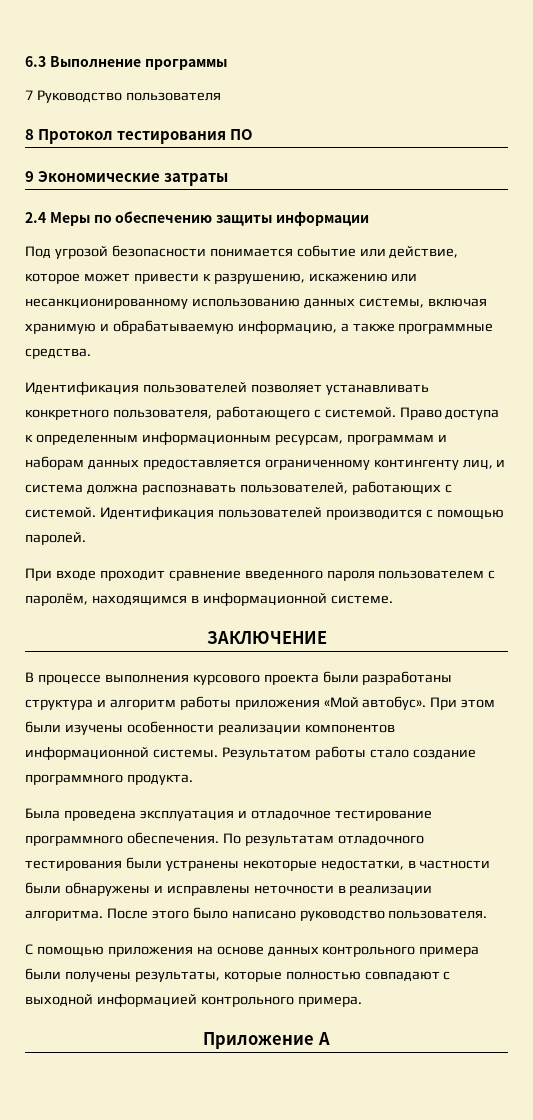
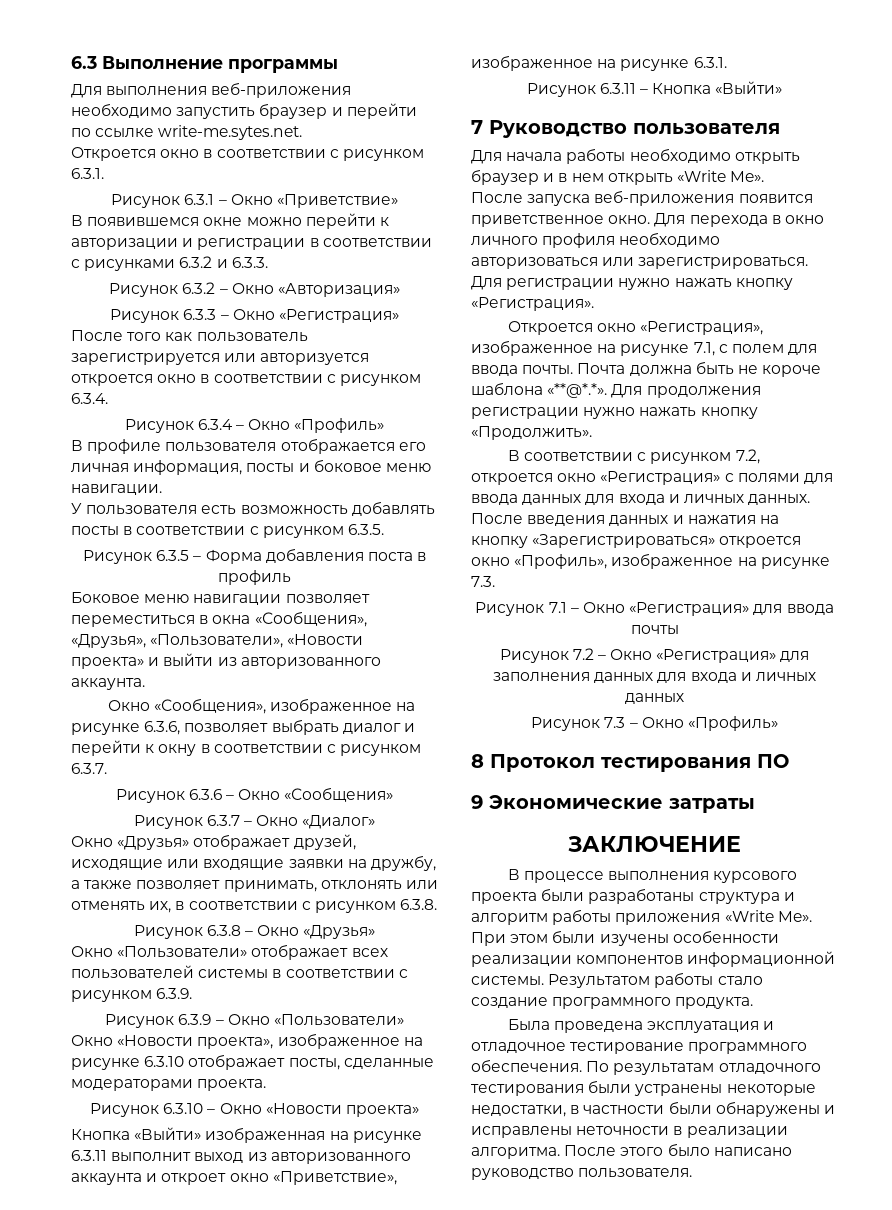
+ Для выполнения веб-приложения необходимо запустить браузер и перейти по ссылке write-me.sytes.net.
+ Откроется окно в соответствии с рисунком 6.3.1.
+ Рисунок 6.3.1 – Окно «Приветствие»
+ В появившемся окне можно перейти к авторизации и регистрации в соответствии с рисунками 6.3.2 и 6.3.3.
+ Рисунок 6.3.2 – Окно «Авторизация»
+ Рисунок 6.3.3 – Окно «Регистрация»
+ После того как пользователь зарегистрируется или авторизуется откроется окно в соответствии с рисунком 6.3.4.
+ Рисунок 6.3.4 – Окно «Профиль»
+ В профиле пользователя отображается его личная информация, посты и боковое меню навигации.
+ У пользователя есть возможность добавлять посты в соответствии с рисунком 6.3.5.
+ Рисунок 6.3.5 – Форма добавления поста в профиль
+ Боковое меню навигации позволяет переместиться в окна «Сообщения», «Друзья», «Пользователи», «Новости проекта» и выйти из авторизованного аккаунта.
+ Окно «Сообщения», изображенное на рисунке 6.3.6, позволяет выбрать диалог и перейти к окну в соответствии с рисунком 6.3.7.
+ Рисунок 6.3.6 – Окно «Сообщения»
+ Рисунок 6.3.7 – Окно «Диалог»
+ Окно «Друзья» отображает друзей, исходящие или входящие заявки на дружбу, а также позволяет принимать, отклонять или отменять их, в соответствии с рисунком 6.3.8.
+ Рисунок 6.3.8 – Окно «Друзья»
+ Окно «Пользователи» отображает всех пользователей системы в соответствии с рисунком 6.3.9.
+ Рисунок 6.3.9 – Окно «Пользователи»
+ Окно «Новости проекта», изображенное на рисунке 6.3.10 отображает посты, сделанные модераторами проекта.
+ Рисунок 6.3.10 – Окно «Новости проекта»
+ Кнопка «Выйти» изображенная на рисунке 6.3.11 выполнит выход из авторизованного аккаунта и откроет окно «Приветствие», изображенное на рисунке 6.3.1.
+ Рисунок 6.3.11 – Кнопка «Выйти»
  7 Руководство пользователя
+ Для начала работы необходимо открыть браузер и в нем открыть «Write Me».
+ После запуска веб-приложения появится приветственное окно. Для перехода в окно личного профиля необходимо авторизоваться или зарегистрироваться. Для регистрации нужно нажать кнопку «Регистрация».
+ Откроется окно «Регистрация», изображенное на рисунке 7.1, с полем для ввода почты. Почта должна быть не короче шаблона «**@*.*». Для продолжения регистрации нужно нажать кнопку «Продолжить».
+ В соответствии с рисунком 7.2, откроется окно «Регистрация» с полями для ввода данных для входа и личных данных. После введения данных и нажатия на кнопку «Зарегистрироваться» откроется окно «Профиль», изображенное на рисунке 7.3.
+ Рисунок 7.1 – Окно «Регистрация» для ввода почты
+ Рисунок 7.2 – Окно «Регистрация» для заполнения данных для входа и личных данных
+ Рисунок 7.3 – Окно «Профиль»
- 2.4 Меры по обеспечению защиты информации
- Под угрозой безопасности понимается событие или действие, которое может привести к разрушению, искажению или несанкционированному использованию данных системы, включая хранимую и обрабатываемую информацию, а также программные средства.
- Идентификация пользователей позволяет устанавливать конкретного пользователя, работающего с системой. Право доступа к определенным информационным ресурсам, программам и наборам данных предоставляется ограниченному контингенту лиц, и система должна распознавать пользователей, работающих с системой. Идентификация пользователей производится с помощью паролей.
- При входе проходит сравнение введенного пароля пользователем с паролём, находящимся в информационной системе.
- В процессе выполнения курсового проекта были разработаны структура и алгоритм работы приложения «Мой автобус». При этом были изучены особенности реализации компонентов информационной системы.
+ В процессе выполнения курсового проекта были разработаны структура и алгоритм работы приложения «Write Me». При этом были изучены особенности реализации компонентов информационной системы.
- С помощью приложения на основе данных контрольного примера были получены результаты, которые полностью совпадают с выходной информацией контрольного примера.
- Приложение А

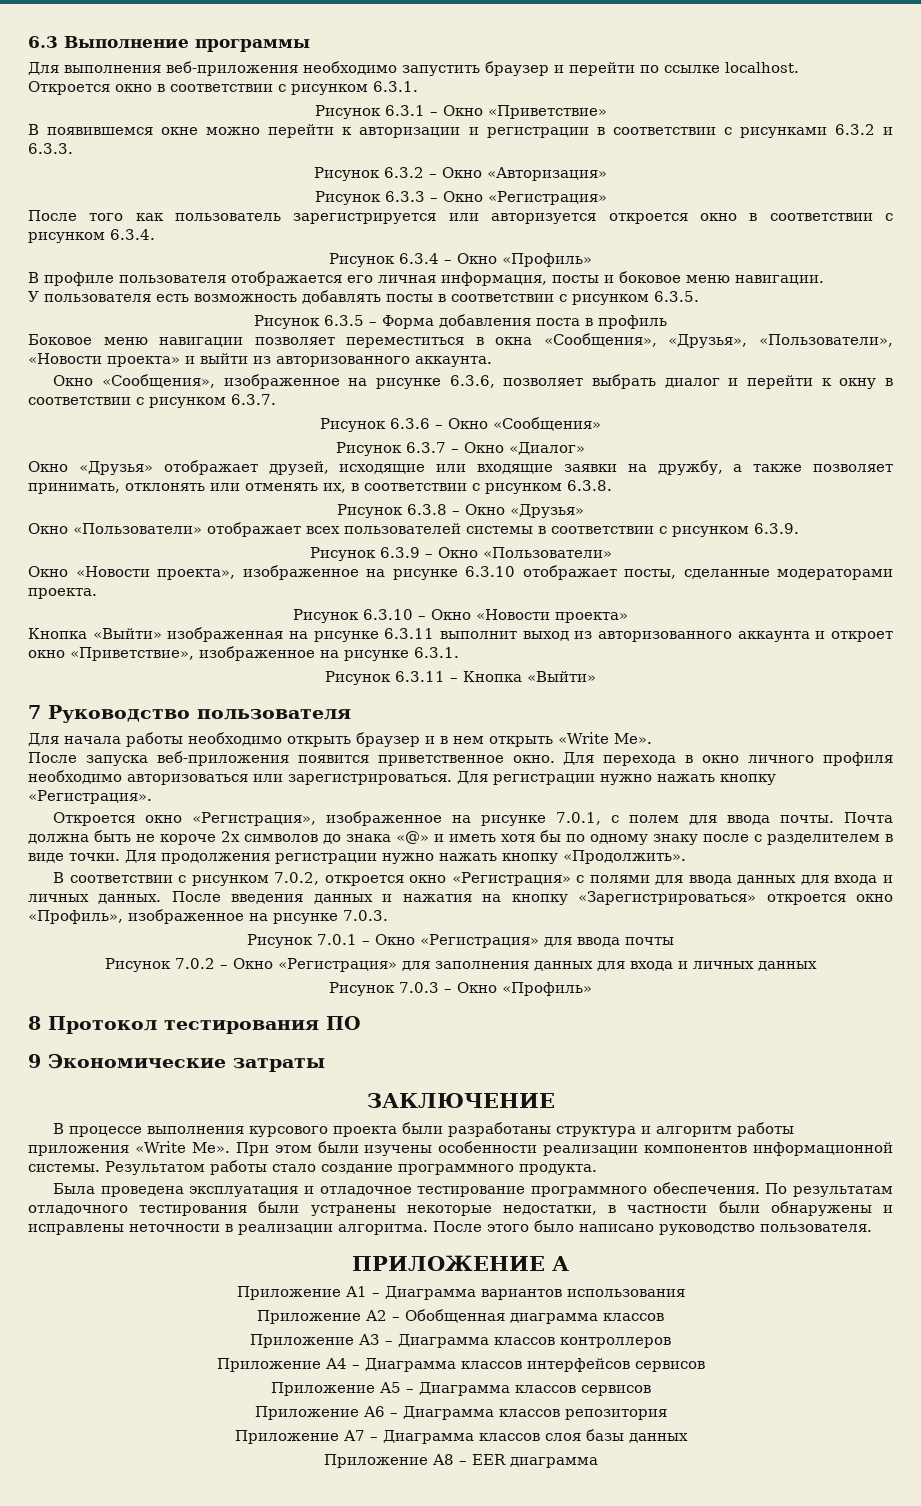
- Для выполнения веб-приложения необходимо запустить браузер и перейти по ссылке write-me.sytes.net.
+ Для выполнения веб-приложения необходимо запустить браузер и перейти по ссылке localhost.
- Откроется окно «Регистрация», изображенное на рисунке 7.1, с полем для ввода почты.
+ Откроется окно «Регистрация», изображенное на рисунке 7.0.1, с полем для ввода почты.
- Почта должна быть не короче шаблона «**@*.*». Для продолжения регистрации нужно нажать кнопку «Продолжить».
+ Почта должна быть не короче 2х символов до знака «@» и иметь хотя бы по одному знаку после с разделителем в виде точки. Для продолжения регистрации нужно нажать кнопку «Продолжить».
- В соответствии с рисунком 7.2, откроется окно «Регистрация» с полями для ввода данных для входа и личных данных.
+ В соответствии с рисунком 7.0.2, откроется окно «Регистрация» с полями для ввода данных для входа и личных данных.
- После введения данных и нажатия на кнопку «Зарегистрироваться» откроется окно «Профиль», изображенное на рисунке 7.3.
- Рисунок 7.1 – Окно «Регистрация» для ввода почты
+ После введения данных и нажатия на кнопку «Зарегистрироваться» откроется окно «Профиль», изображенное на рисунке 7.0.3.
+ Рисунок 7.0.1 – Окно «Регистрация» для ввода почты
- Рисунок 7.2 – Окно «Регистрация» для заполнения данных для входа и личных данных
+ Рисунок 7.0.2 – Окно «Регистрация» для заполнения данных для входа и личных данных
- Рисунок 7.3 – Окно «Профиль»
+ Рисунок 7.0.3 – Окно «Профиль»
+ ПРИЛОЖЕНИЕ А
+ Приложение А1 – Диаграмма вариантов использования
+ Приложение А2 – Обобщенная диаграмма классов
+ Приложение А3 – Диаграмма классов контроллеров
+ Приложение А4 – Диаграмма классов интерфейсов сервисов
+ Приложение А5 – Диаграмма классов сервисов
+ Приложение А6 – Диаграмма классов репозитория
+ Приложение А7 – Диаграмма классов слоя базы данных
+ Приложение А8 – EER диаграмма

